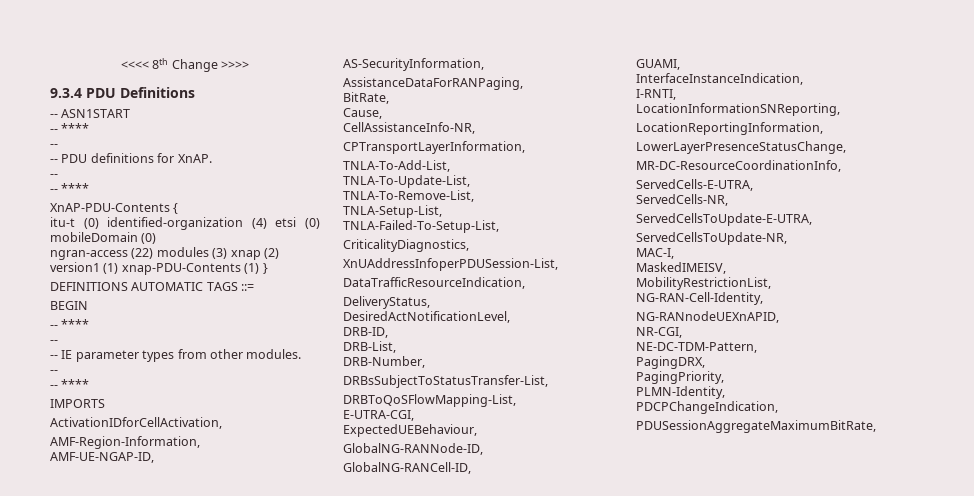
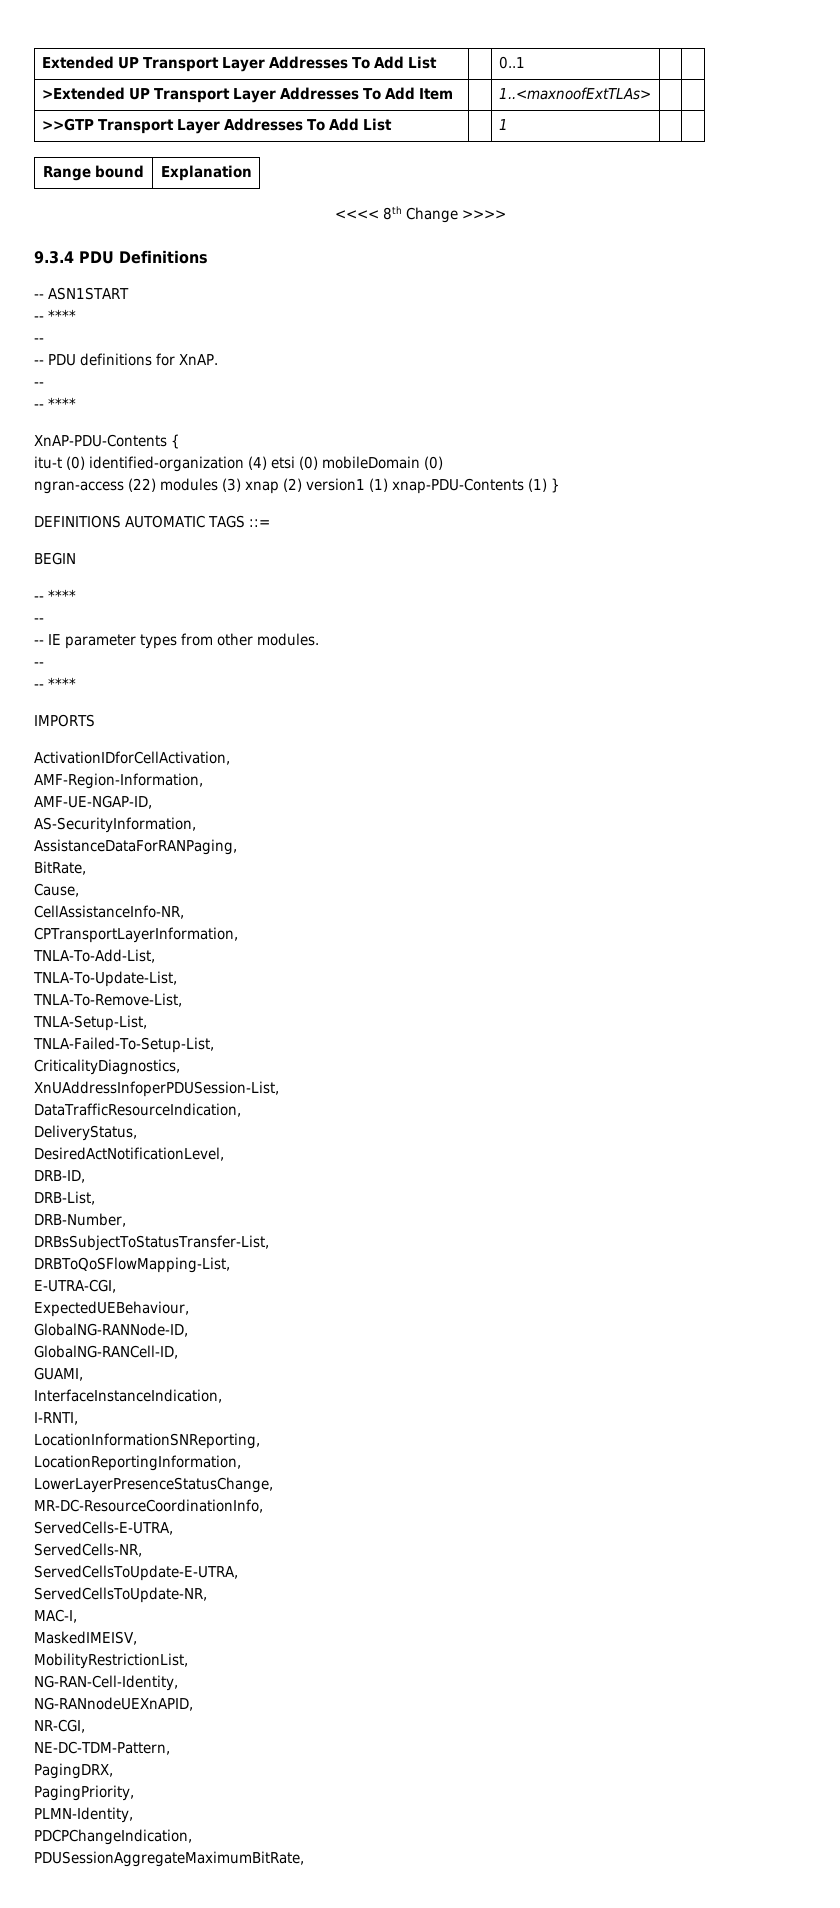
+ Extended UP Transport Layer Addresses To Add List | | 0..1 | |
+ >Extended UP Transport Layer Addresses To Add Item | | 1..<maxnoofExtTLAs> | |
+ >>GTP Transport Layer Addresses To Add List | | 1 | |
+ Range bound | Explanation

